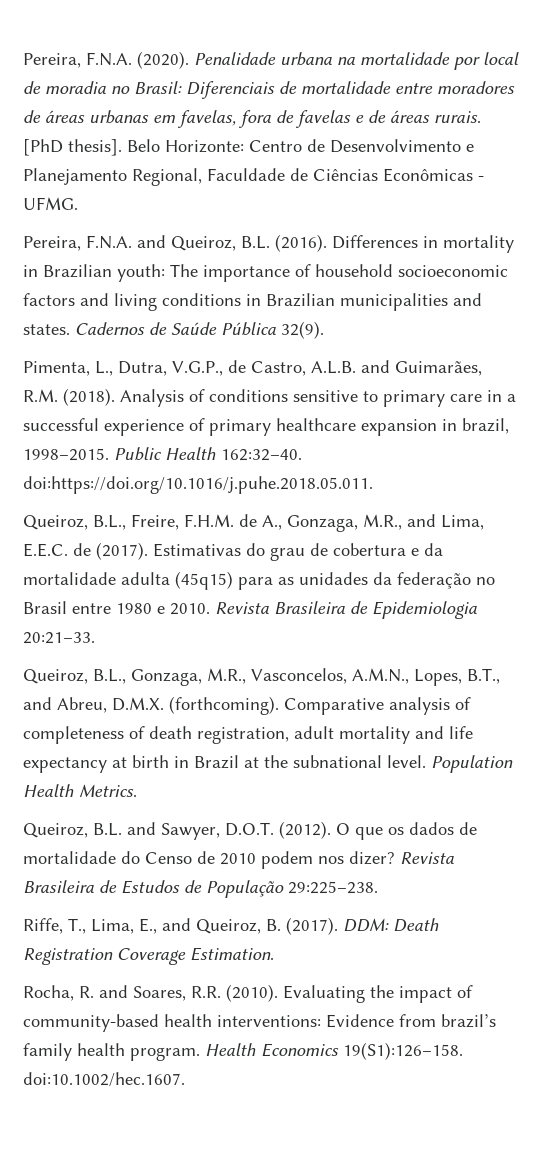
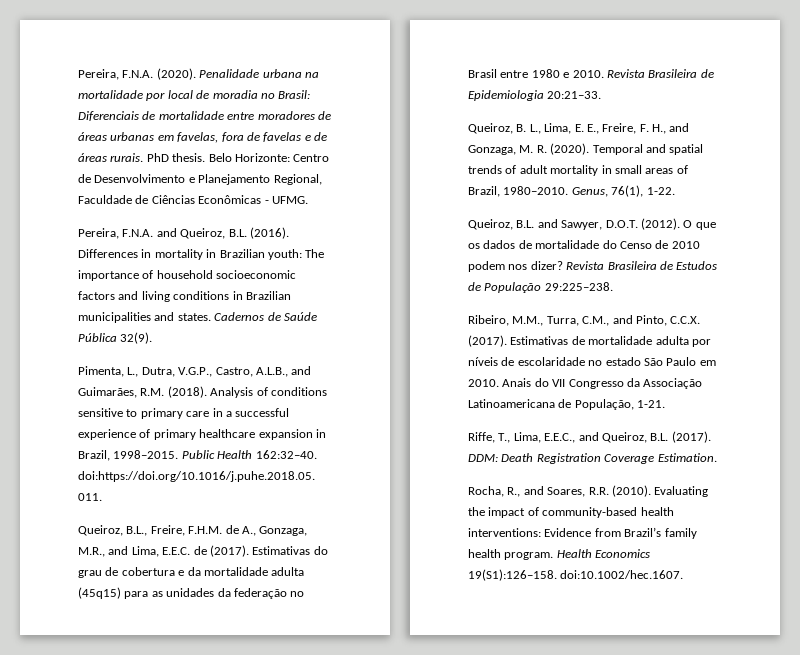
- [PhD thesis].
+ PhD thesis.
- Pimenta, L., Dutra, V.G.P., de Castro, A.L.B. and Guimarães, R.M. (2018).
+ Pimenta, L., Dutra, V.G.P., Castro, A.L.B., and Guimarães, R.M. (2018).
- Analysis of conditions sensitive to primary care in a successful experience of primary healthcare expansion in brazil, 1998–2015.
+ Analysis of conditions sensitive to primary care in a successful experience of primary healthcare expansion in Brazil, 1998–2015.
- Queiroz, B.L., Gonzaga, M.R., Vasconcelos, A.M.N., Lopes, B.T., and Abreu, D.M.X. (forthcoming). Comparative analysis of completeness of death registration, adult mortality and life expectancy at birth in Brazil at the subnational level. Population Health Metrics.
+ Queiroz, B. L., Lima, E. E., Freire, F. H., and Gonzaga, M. R. (2020). Temporal and spatial trends of adult mortality in small areas of Brazil, 1980–2010. Genus, 76(1), 1-22.
+ Ribeiro, M.M., Turra, C.M., and Pinto, C.C.X. (2017). Estimativas de mortalidade adulta por níveis de escolaridade no estado São Paulo em 2010. Anais do VII Congresso da Associação Latinoamericana de População, 1-21.
- Riffe, T., Lima, E., and Queiroz, B. (2017).
+ Riffe, T., Lima, E.E.C., and Queiroz, B.L. (2017).
- Rocha, R. and Soares, R.R. (2010).
+ Rocha, R., and Soares, R.R. (2010).
- Evaluating the impact of community-based health interventions: Evidence from brazil’s family health program.
+ Evaluating the impact of community-based health interventions: Evidence from Brazil’s family health program.

